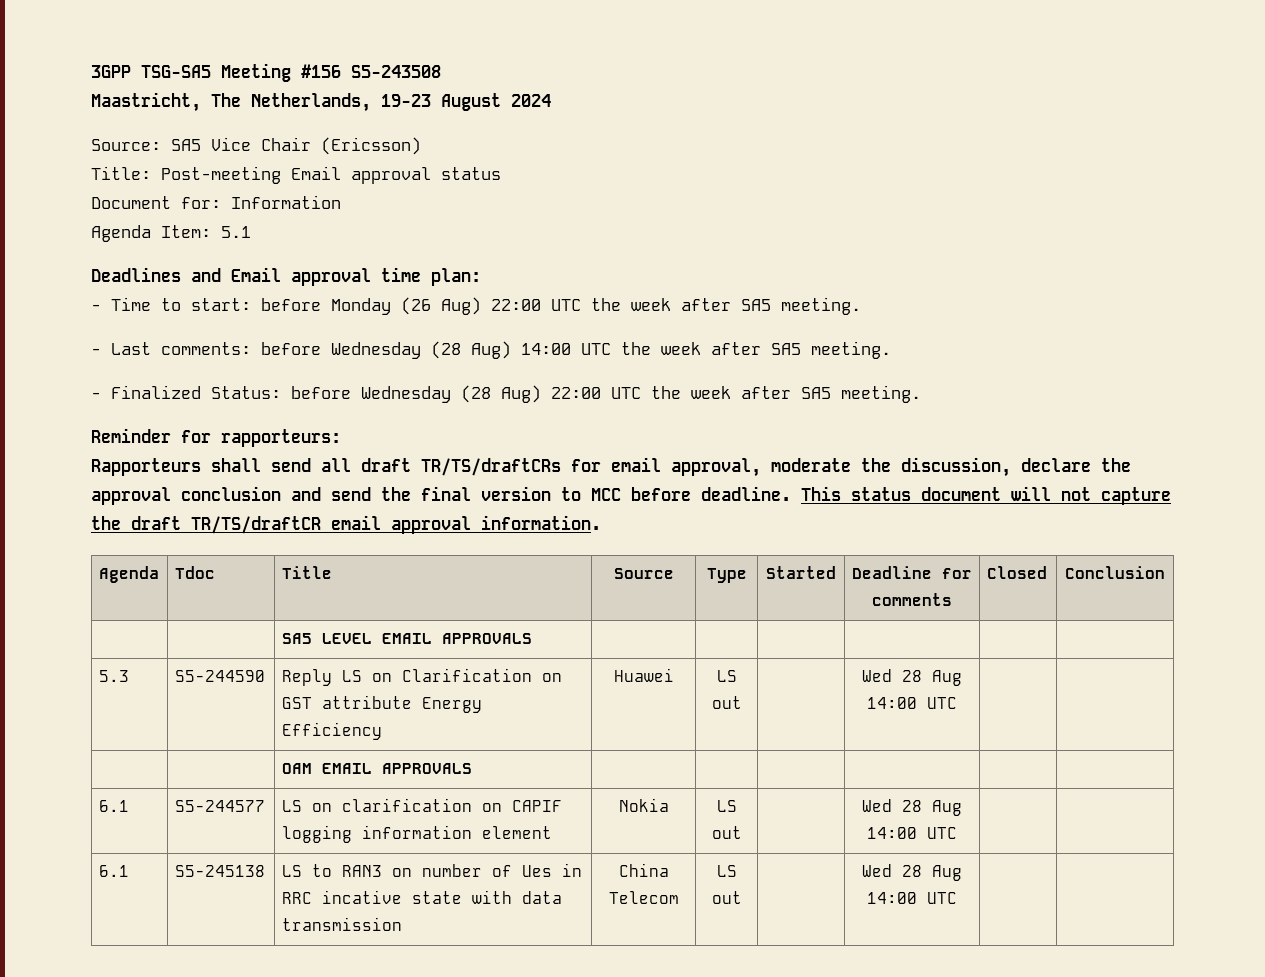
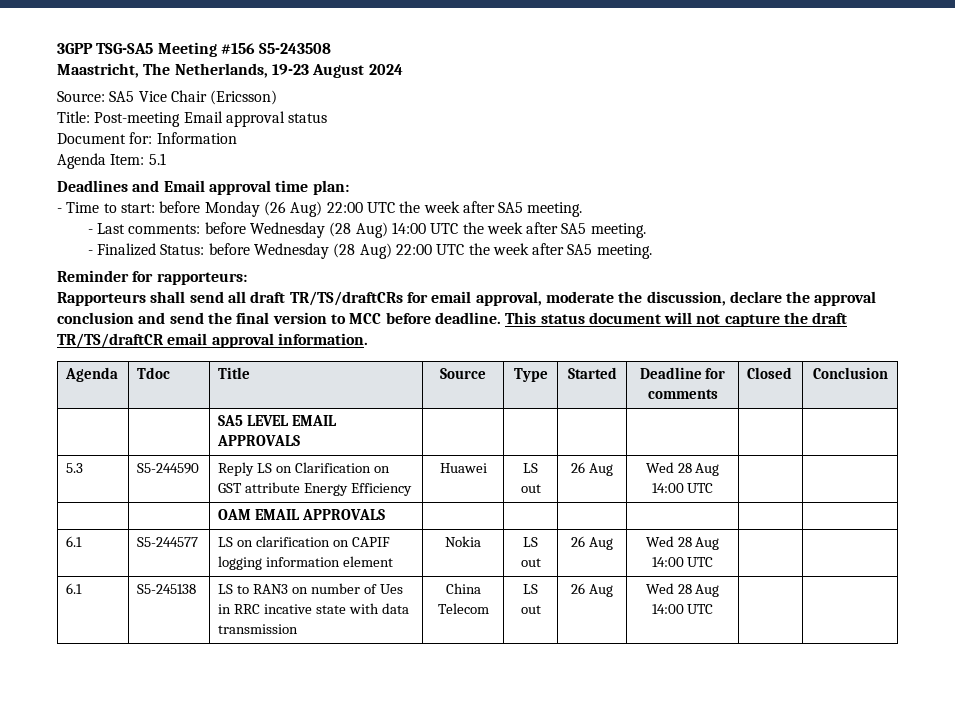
- 5.3 | S5-244590 | Reply LS on Clarification on GST attribute Energy Efficiency | Huawei | LS out | | Wed 28 Aug 14:00 UTC | |
+ 5.3 | S5-244590 | Reply LS on Clarification on GST attribute Energy Efficiency | Huawei | LS out | 26 Aug | Wed 28 Aug 14:00 UTC | |
- 6.1 | S5-244577 | LS on clarification on CAPIF logging information element | Nokia | LS out | | Wed 28 Aug 14:00 UTC | |
+ 6.1 | S5-244577 | LS on clarification on CAPIF logging information element | Nokia | LS out | 26 Aug | Wed 28 Aug 14:00 UTC | |
- 6.1 | S5-245138 | LS to RAN3 on number of Ues in RRC incative state with data transmission | China Telecom | LS out | | Wed 28 Aug 14:00 UTC | |
+ 6.1 | S5-245138 | LS to RAN3 on number of Ues in RRC incative state with data transmission | China Telecom | LS out | 26 Aug | Wed 28 Aug 14:00 UTC | |

